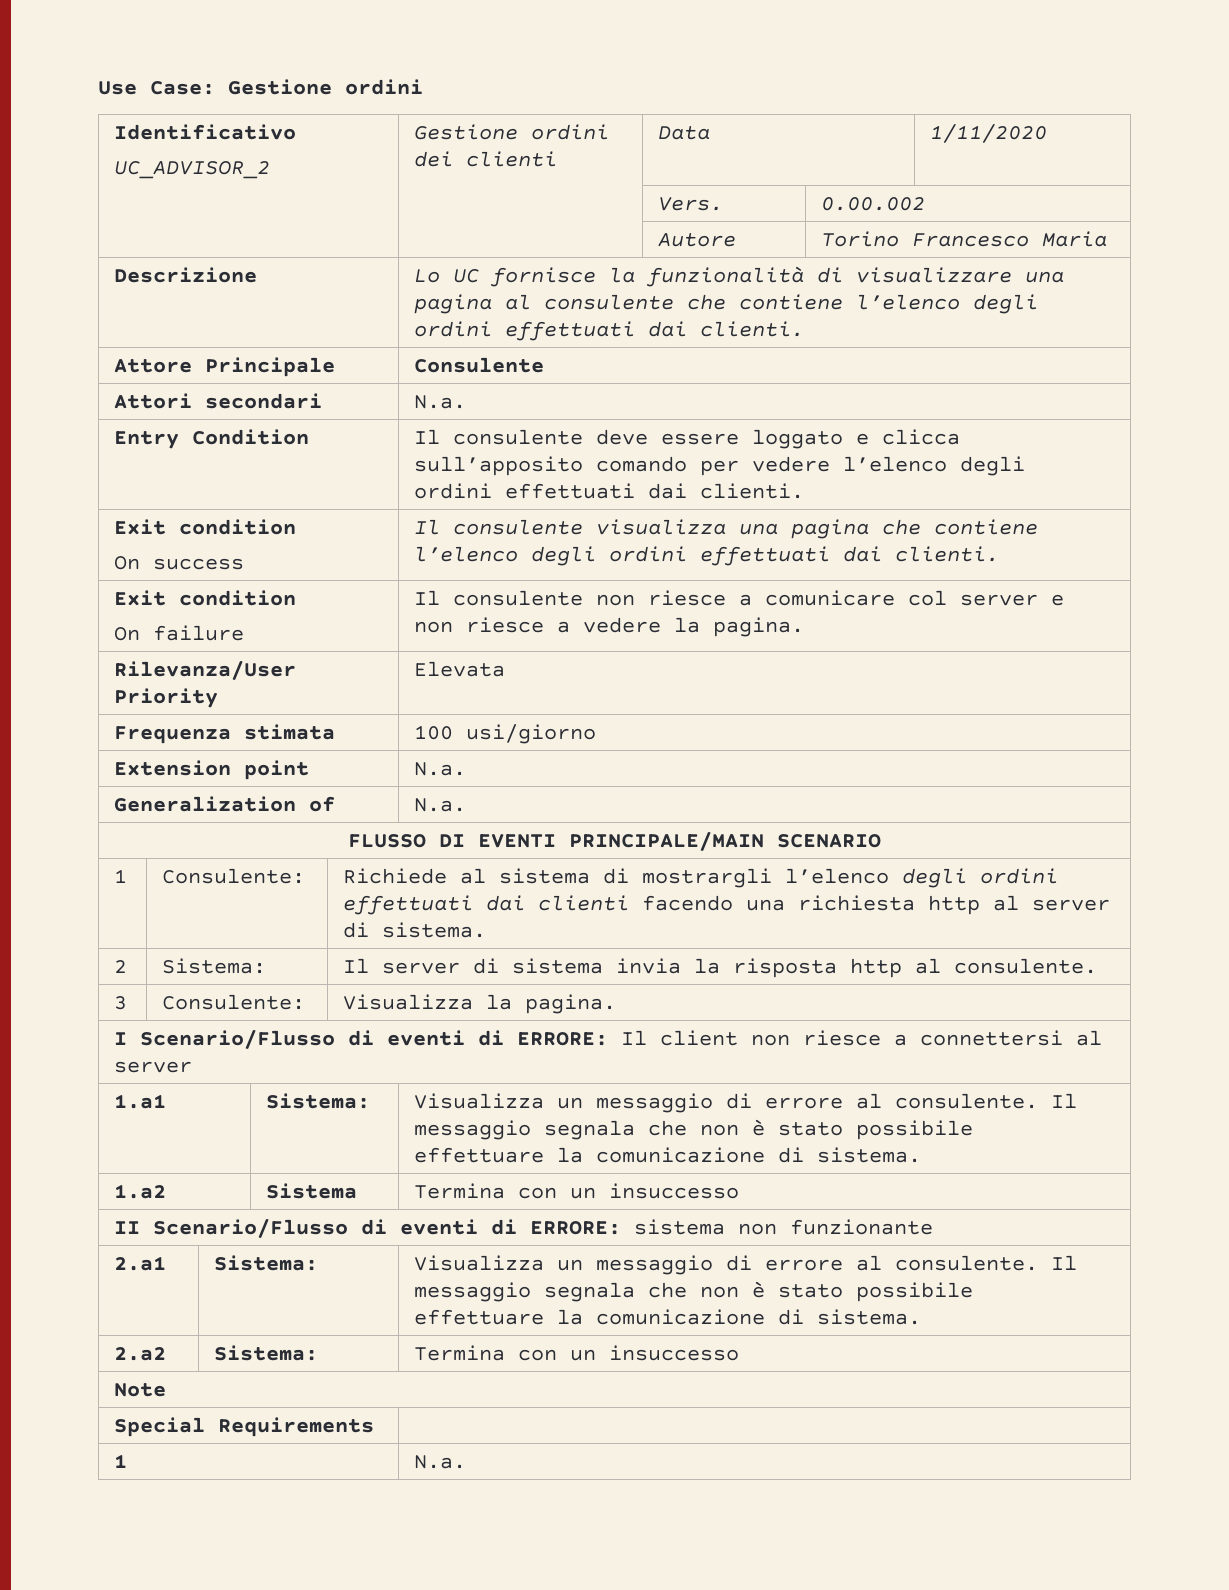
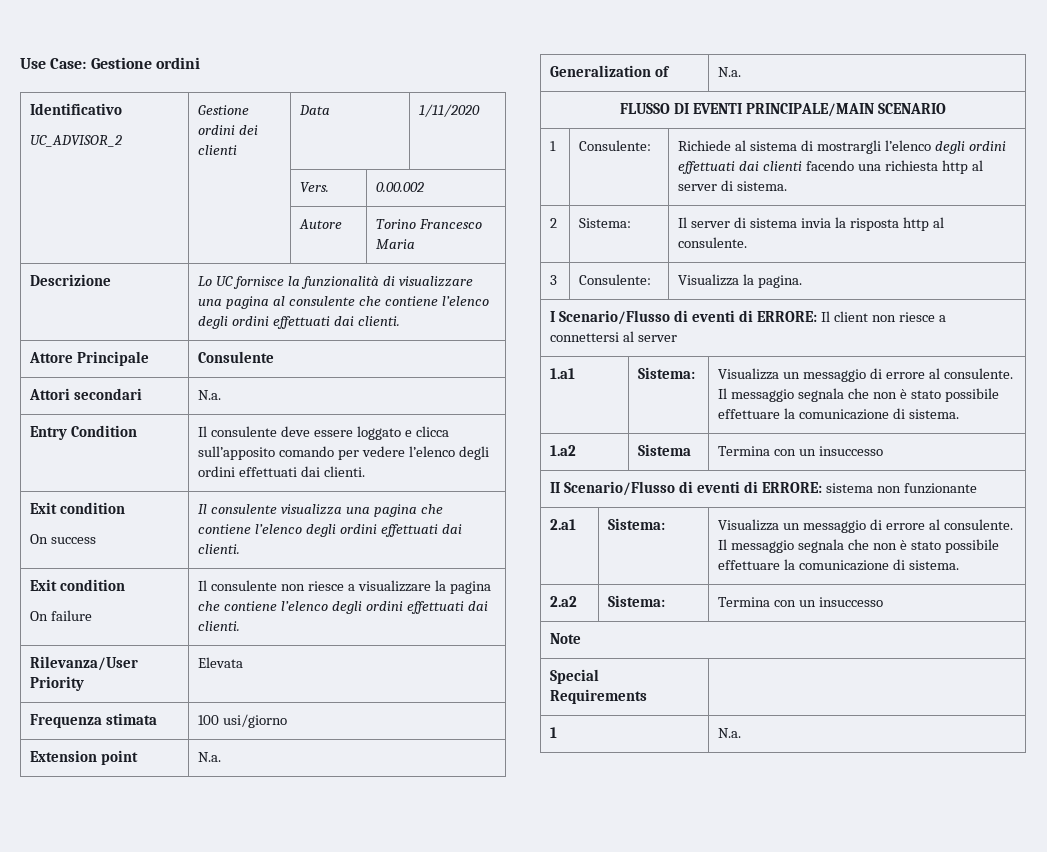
  Entry Condition | Il consulente deve essere loggato e clicca sull’apposito comando per vedere l’elenco degli ordini effettuati dai clienti.
  Exit condition
  On success | Il consulente visualizza una pagina che contiene l’elenco degli ordini effettuati dai clienti.
  Exit condition
- On failure | Il consulente non riesce a comunicare col server e non riesce a vedere la pagina.
+ On failure | Il consulente non riesce a visualizzare la pagina che contiene l’elenco degli ordini effettuati dai clienti.

